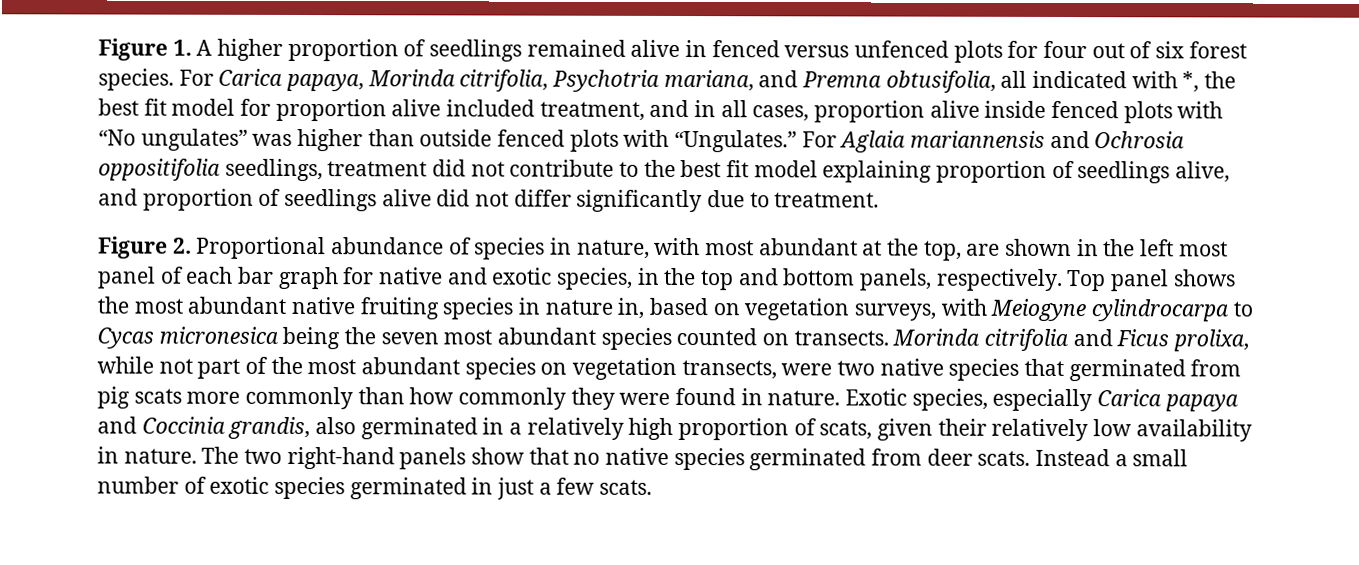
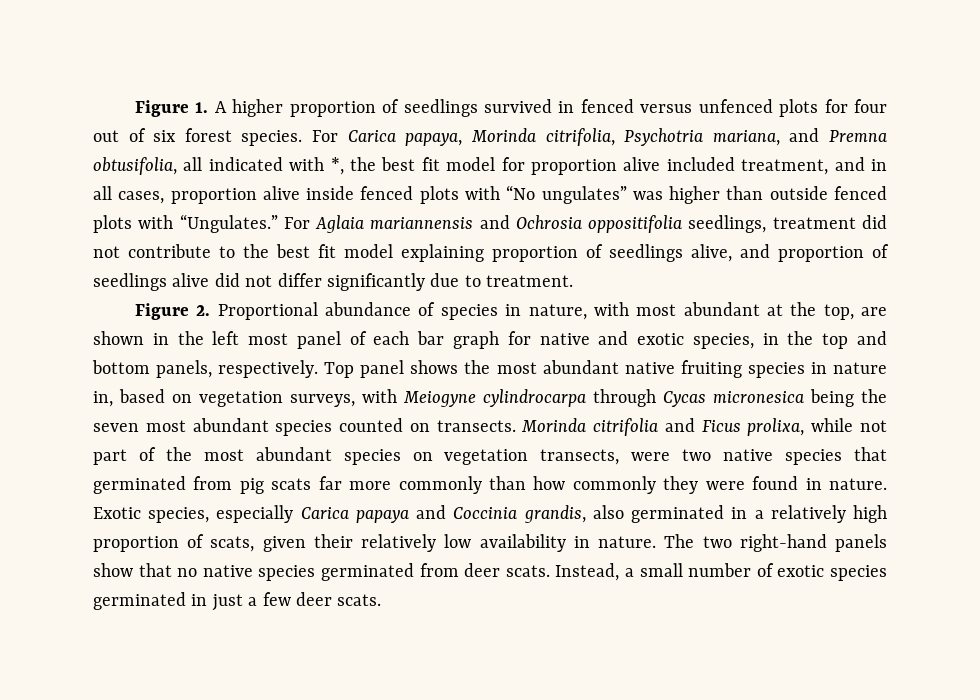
- Figure 1. A higher proportion of seedlings remained alive in fenced versus unfenced plots for four out of six forest species.
+ Figure 1. A higher proportion of seedlings survived in fenced versus unfenced plots for four out of six forest species.
- Top panel shows the most abundant native fruiting species in nature in, based on vegetation surveys, with Meiogyne cylindrocarpa to Cycas micronesica being the seven most abundant species counted on transects.
+ Top panel shows the most abundant native fruiting species in nature in, based on vegetation surveys, with Meiogyne cylindrocarpa through Cycas micronesica being the seven most abundant species counted on transects.
- Morinda citrifolia and Ficus prolixa, while not part of the most abundant species on vegetation transects, were two native species that germinated from pig scats more commonly than how commonly they were found in nature.
+ Morinda citrifolia and Ficus prolixa, while not part of the most abundant species on vegetation transects, were two native species that germinated from pig scats far more commonly than how commonly they were found in nature.
- Instead a small number of exotic species germinated in just a few scats.
+ Instead, a small number of exotic species germinated in just a few deer scats.

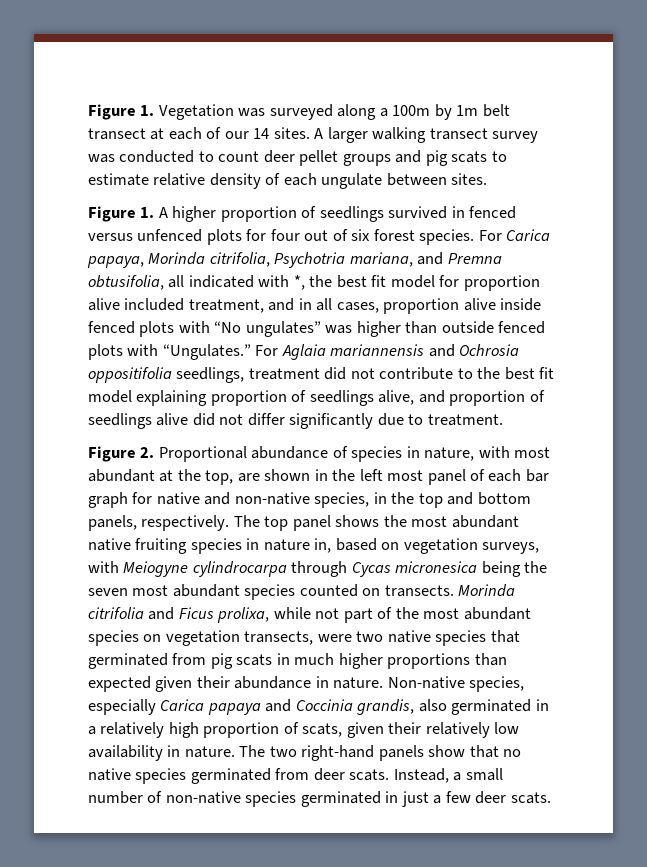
+ Figure 1. Vegetation was surveyed along a 100m by 1m belt transect at each of our 14 sites. A larger walking transect survey was conducted to count deer pellet groups and pig scats to estimate relative density of each ungulate between sites.
- Figure 2. Proportional abundance of species in nature, with most abundant at the top, are shown in the left most panel of each bar graph for native and exotic species, in the top and bottom panels, respectively.
+ Figure 2. Proportional abundance of species in nature, with most abundant at the top, are shown in the left most panel of each bar graph for native and non-native species, in the top and bottom panels, respectively.
- Top panel shows the most abundant native fruiting species in nature in, based on vegetation surveys, with Meiogyne cylindrocarpa through Cycas micronesica being the seven most abundant species counted on transects.
+ The top panel shows the most abundant native fruiting species in nature in, based on vegetation surveys, with Meiogyne cylindrocarpa through Cycas micronesica being the seven most abundant species counted on transects.
- Morinda citrifolia and Ficus prolixa, while not part of the most abundant species on vegetation transects, were two native species that germinated from pig scats far more commonly than how commonly they were found in nature. Exotic species, especially Carica papaya and Coccinia grandis, also germinated in a relatively high proportion of scats, given their relatively low availability in nature.
+ Morinda citrifolia and Ficus prolixa, while not part of the most abundant species on vegetation transects, were two native species that germinated from pig scats in much higher proportions than expected given their abundance in nature. Non-native species, especially Carica papaya and Coccinia grandis, also germinated in a relatively high proportion of scats, given their relatively low availability in nature.
- Instead, a small number of exotic species germinated in just a few deer scats.
+ Instead, a small number of non-native species germinated in just a few deer scats.

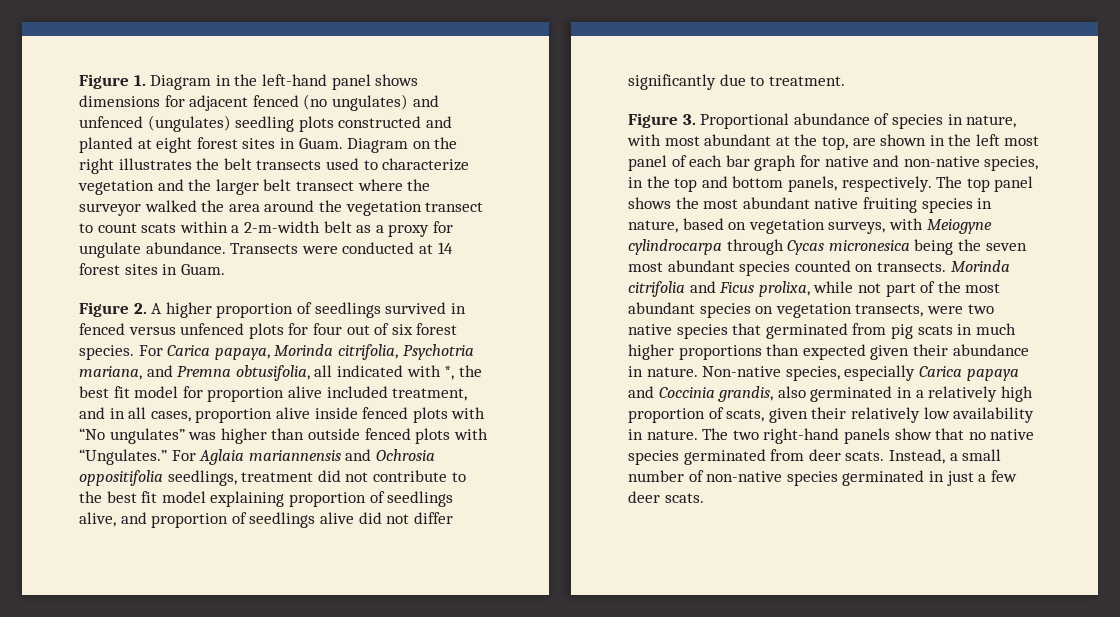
- Figure 1. Vegetation was surveyed along a 100m by 1m belt transect at each of our 14 sites. A larger walking transect survey was conducted to count deer pellet groups and pig scats to estimate relative density of each ungulate between sites.
- Figure 1. A higher proportion of seedlings survived in fenced versus unfenced plots for four out of six forest species.
+ Figure 1. Diagram in the left-hand panel shows dimensions for adjacent fenced (no ungulates) and unfenced (ungulates) seedling plots constructed and planted at eight forest sites in Guam. Diagram on the right illustrates the belt transects used to characterize vegetation and the larger belt transect where the surveyor walked the area around the vegetation transect to count scats within a 2-m-width belt as a proxy for ungulate abundance. Transects were conducted at 14 forest sites in Guam.
+ Figure 2. A higher proportion of seedlings survived in fenced versus unfenced plots for four out of six forest species.
- Figure 2. Proportional abundance of species in nature, with most abundant at the top, are shown in the left most panel of each bar graph for native and non-native species, in the top and bottom panels, respectively.
+ Figure 3. Proportional abundance of species in nature, with most abundant at the top, are shown in the left most panel of each bar graph for native and non-native species, in the top and bottom panels, respectively.
- The top panel shows the most abundant native fruiting species in nature in, based on vegetation surveys, with Meiogyne cylindrocarpa through Cycas micronesica being the seven most abundant species counted on transects.
+ The top panel shows the most abundant native fruiting species in nature, based on vegetation surveys, with Meiogyne cylindrocarpa through Cycas micronesica being the seven most abundant species counted on transects.

